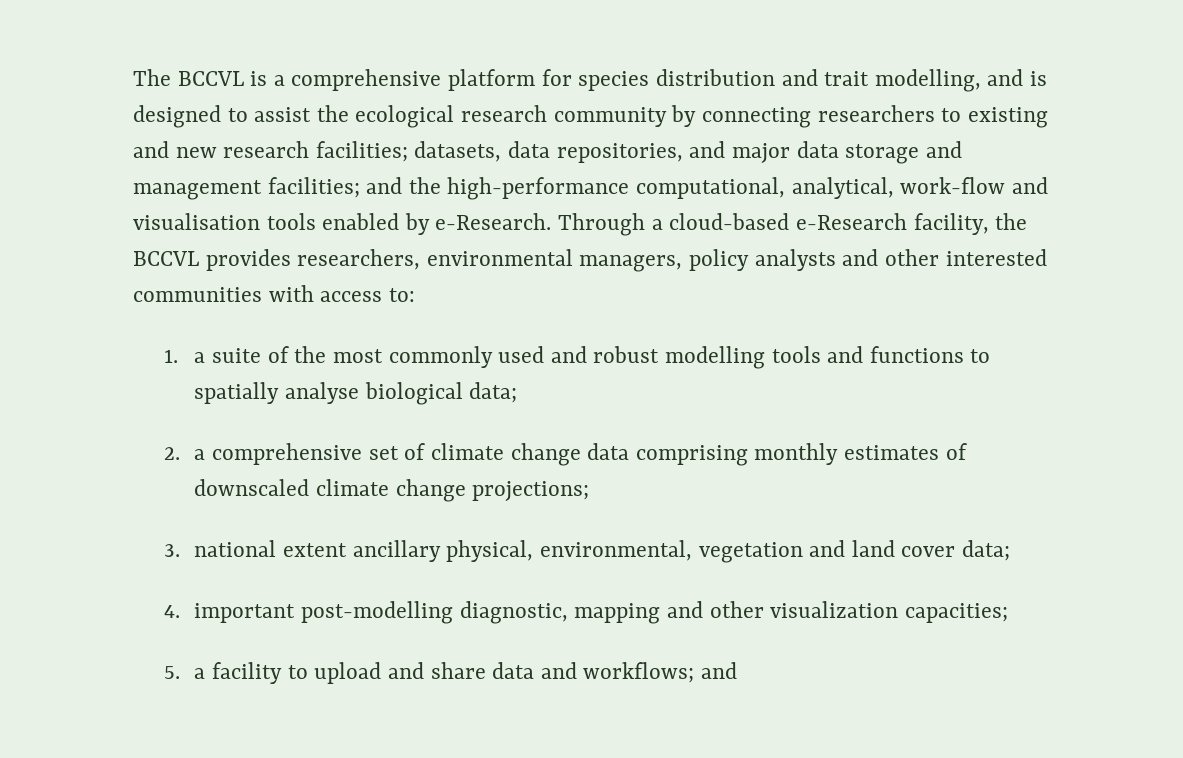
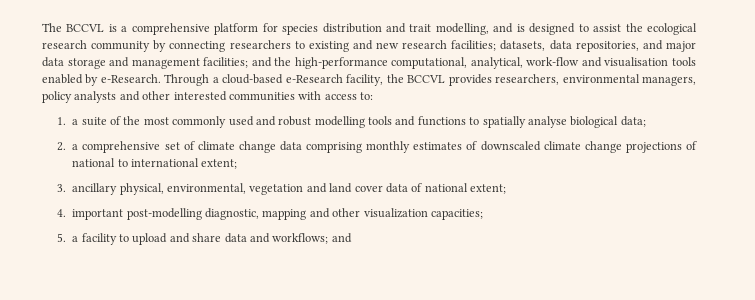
- 2. a comprehensive set of climate change data comprising monthly estimates of downscaled climate change projections;
+ 2. a comprehensive set of climate change data comprising monthly estimates of downscaled climate change projections of national to international extent;
- 3. national extent ancillary physical, environmental, vegetation and land cover data;
+ 3. ancillary physical, environmental, vegetation and land cover data of national extent;

